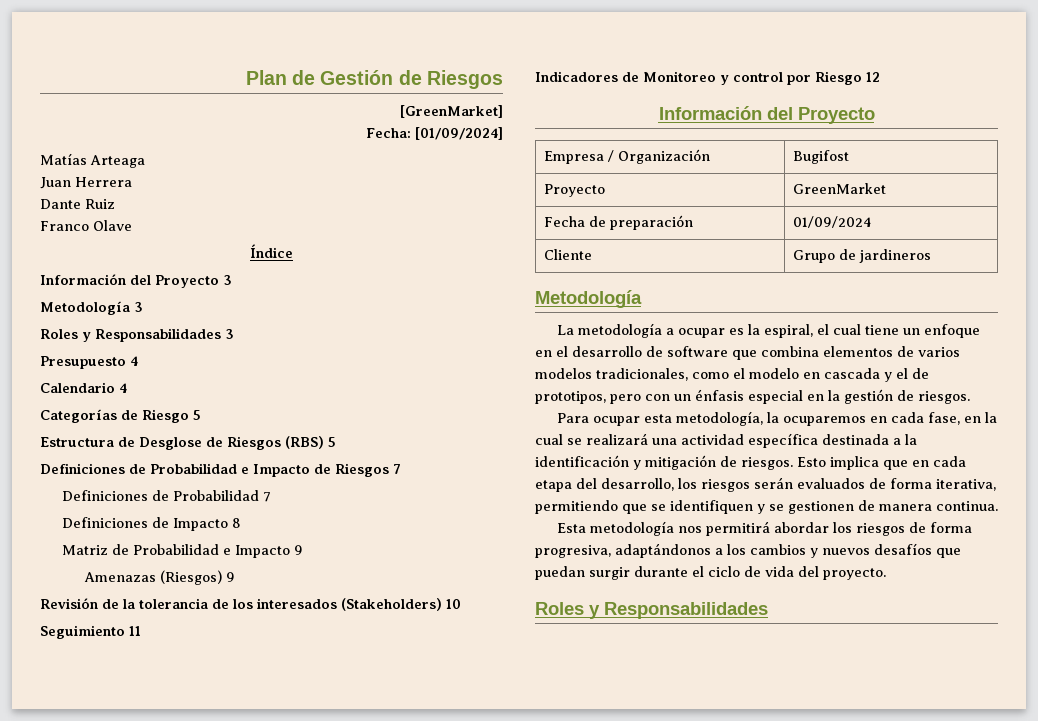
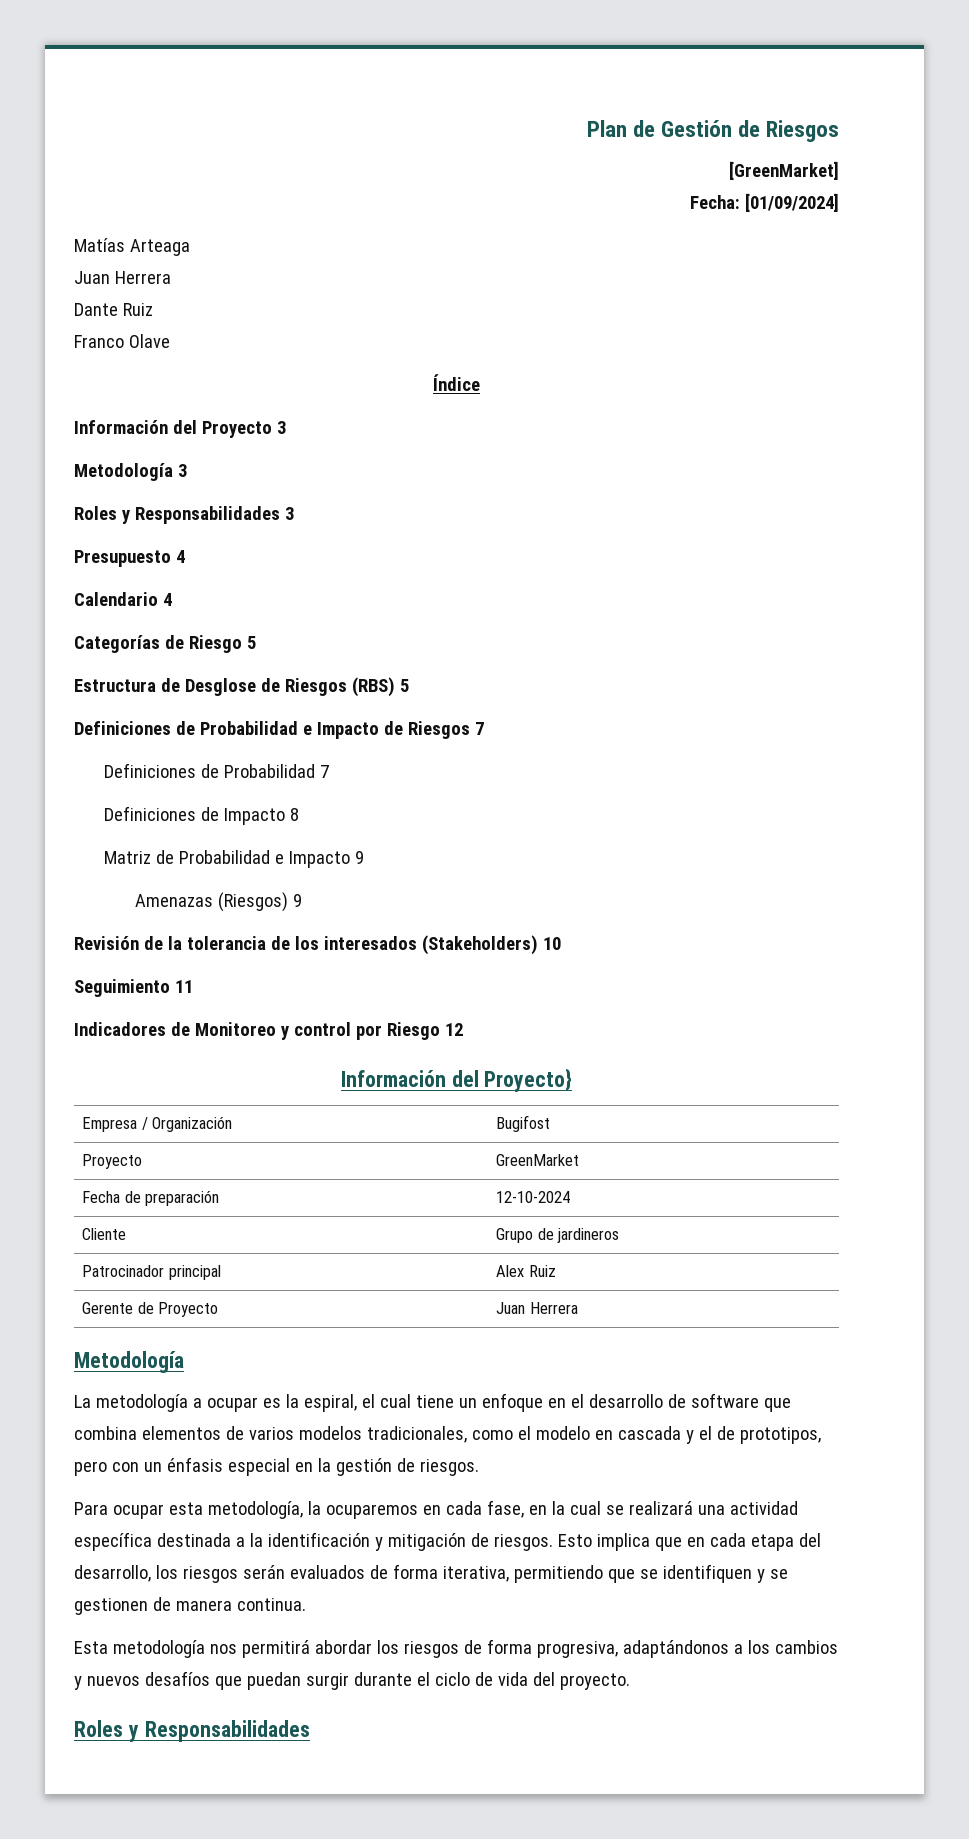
  Indicadores de Monitoreo y control por Riesgo 12
- Información del Proyecto
+ Información del Proyecto}
- Fecha de preparación | 01/09/2024
+ Fecha de preparación | 12-10-2024
+ Patrocinador principal | Alex Ruiz
+ Gerente de Proyecto | Juan Herrera

